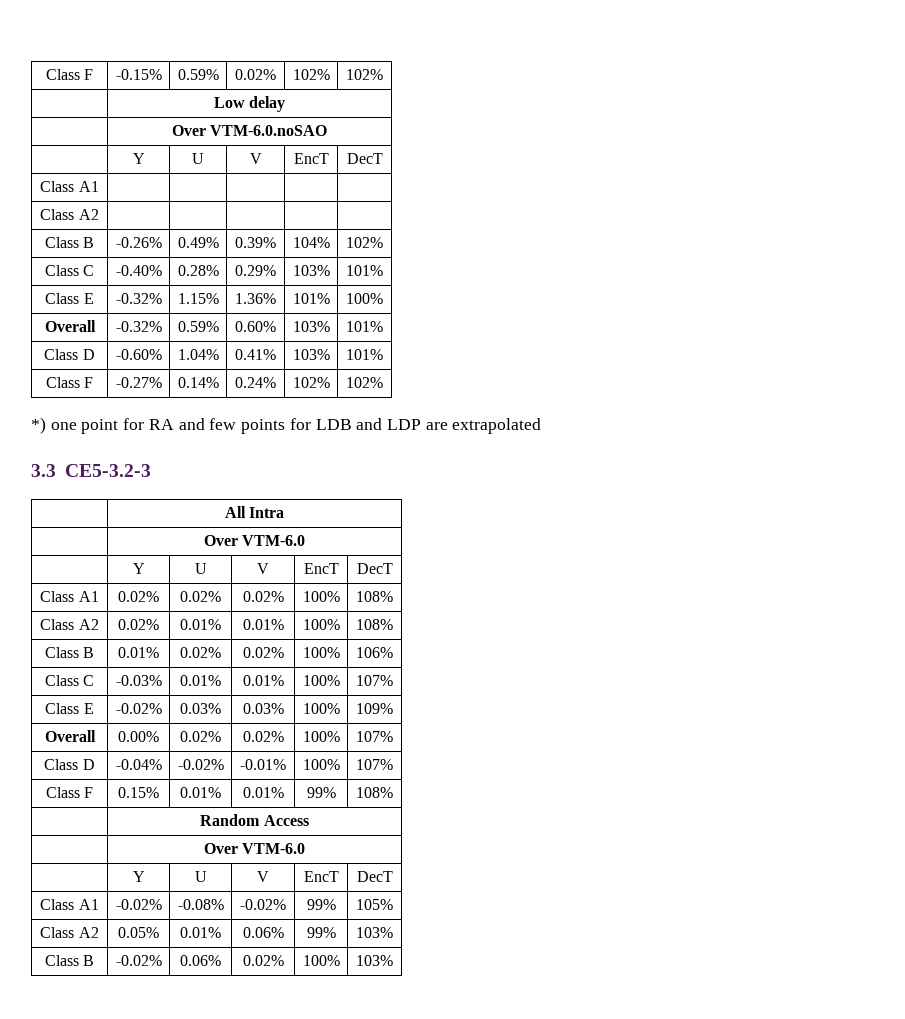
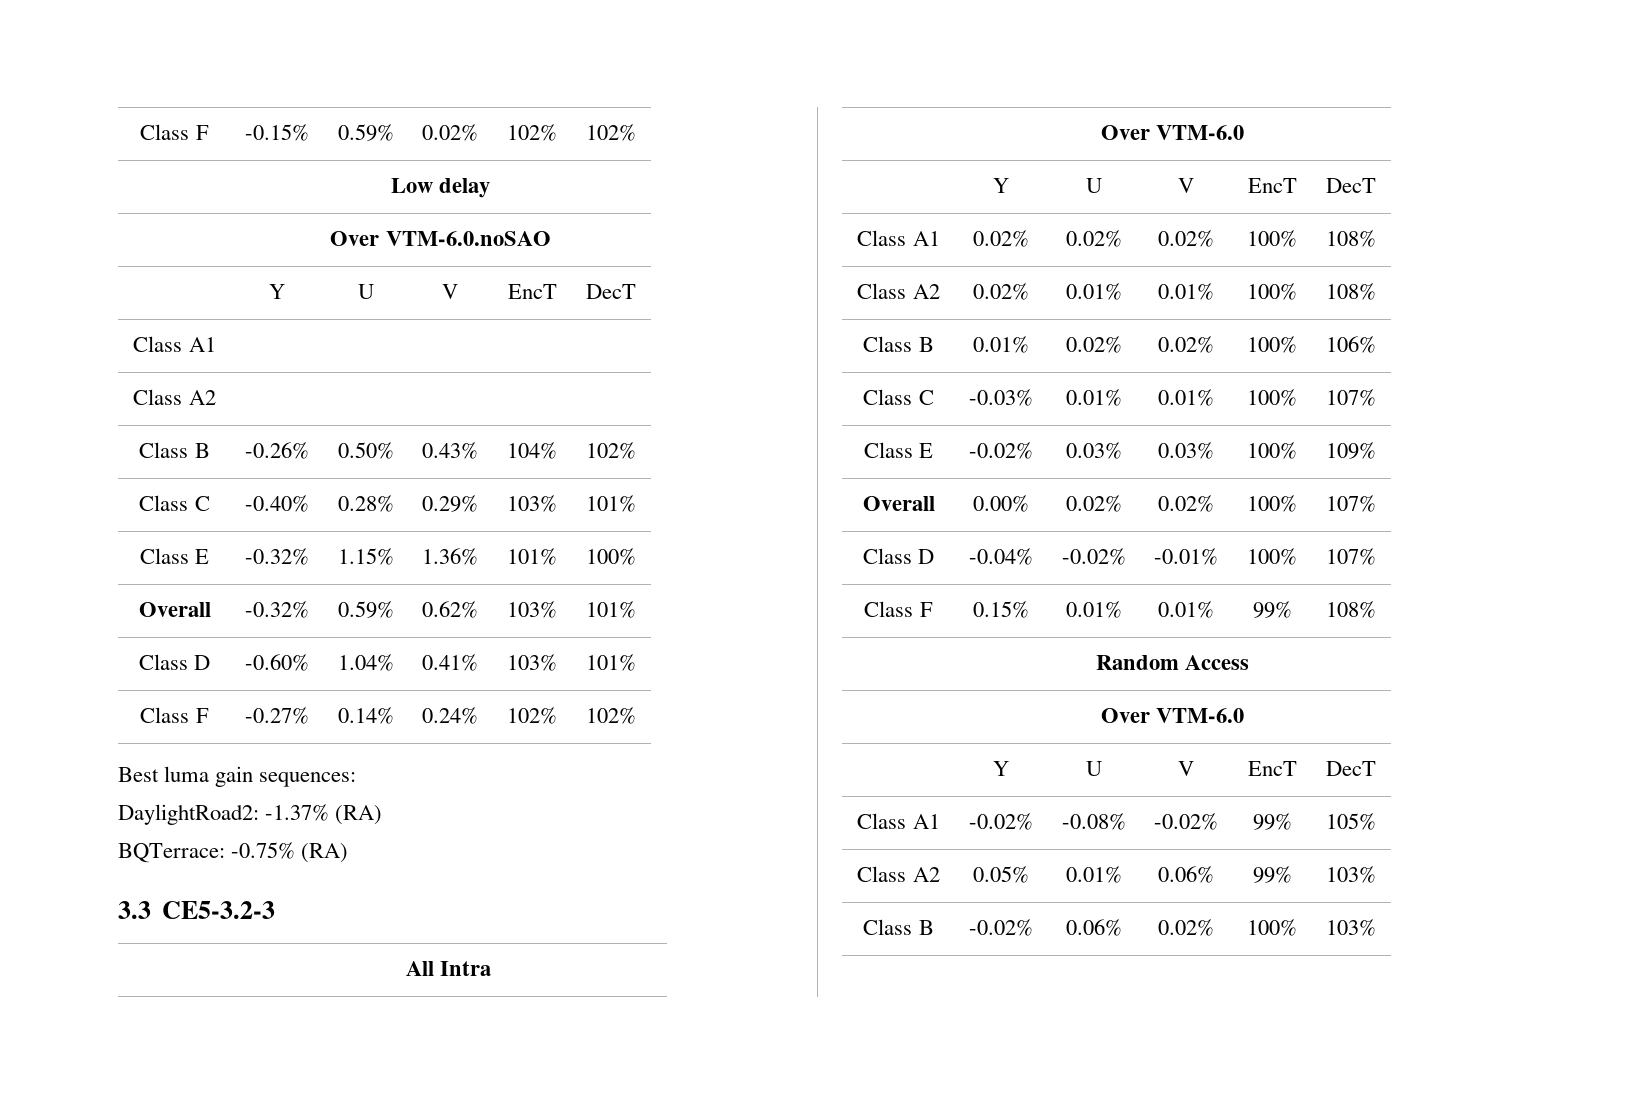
- Class B | -0.26% | 0.49% | 0.39% | 104% | 102%
+ Class B | -0.26% | 0.50% | 0.43% | 104% | 102%
- Overall | -0.32% | 0.59% | 0.60% | 103% | 101%
+ Overall | -0.32% | 0.59% | 0.62% | 103% | 101%
- *) one point for RA and few points for LDB and LDP are extrapolated
+ Best luma gain sequences:
+ DaylightRoad2: -1.37% (RA)
+ BQTerrace: -0.75% (RA)

